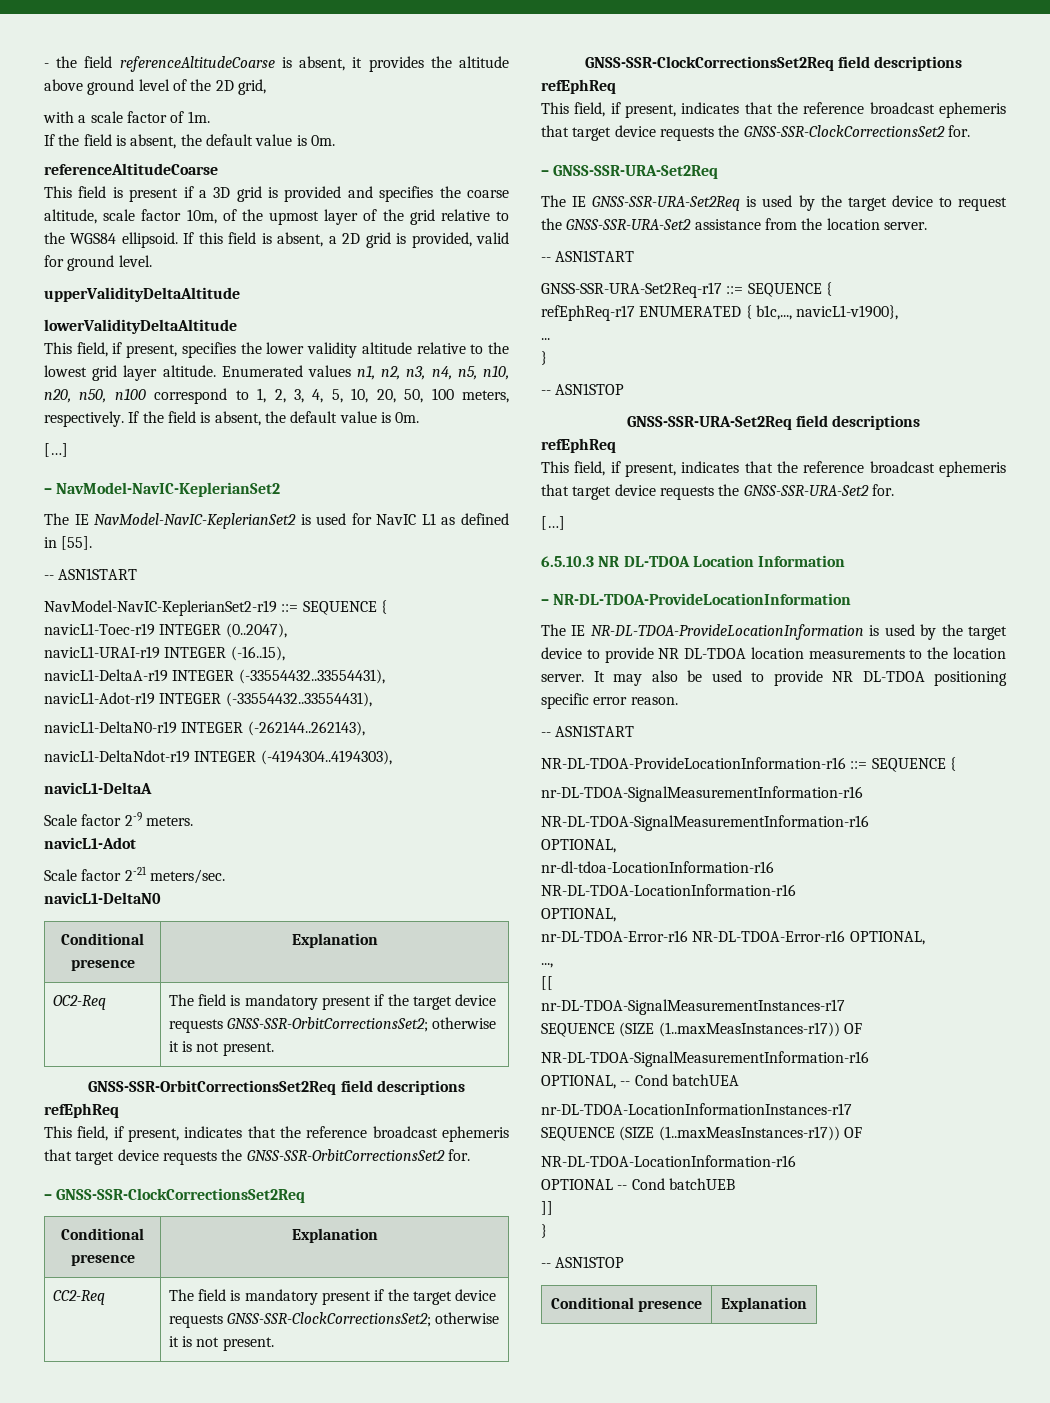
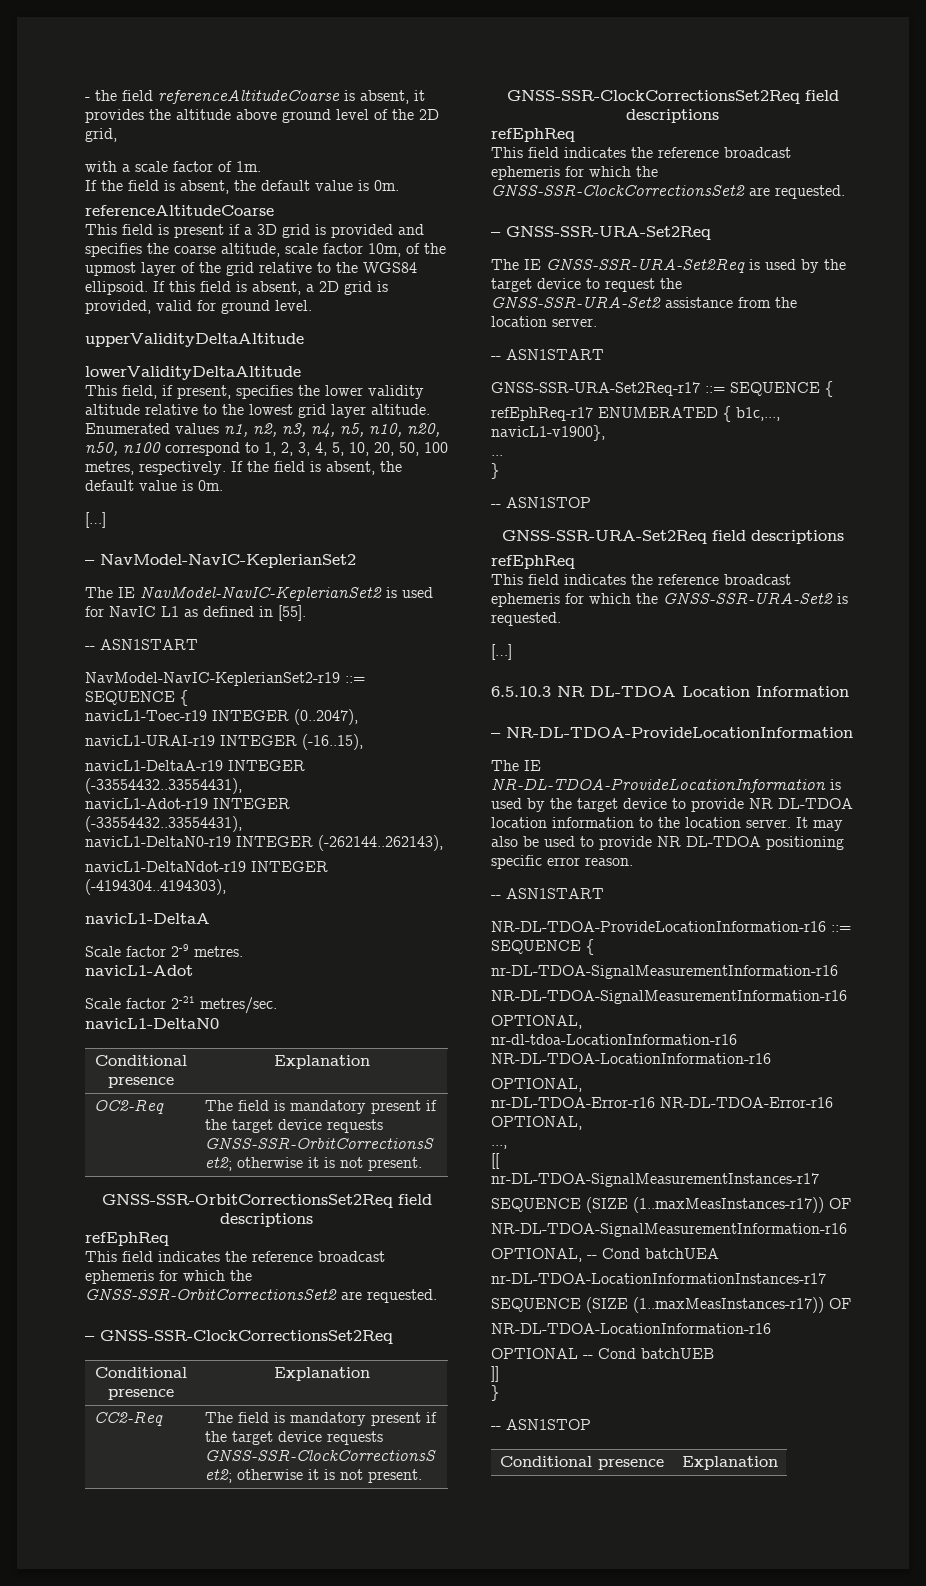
- Enumerated values n1, n2, n3, n4, n5, n10, n20, n50, n100 correspond to 1, 2, 3, 4, 5, 10, 20, 50, 100 meters, respectively.
+ Enumerated values n1, n2, n3, n4, n5, n10, n20, n50, n100 correspond to 1, 2, 3, 4, 5, 10, 20, 50, 100 metres, respectively.
- Scale factor 2-9 meters.
+ Scale factor 2-9 metres.
- Scale factor 2-21 meters/sec.
+ Scale factor 2-21 metres/sec.
- This field, if present, indicates that the reference broadcast ephemeris that target device requests the GNSS-SSR-OrbitCorrectionsSet2 for.
+ This field indicates the reference broadcast ephemeris for which the GNSS-SSR-OrbitCorrectionsSet2 are requested.
- This field, if present, indicates that the reference broadcast ephemeris that target device requests the GNSS-SSR-ClockCorrectionsSet2 for.
+ This field indicates the reference broadcast ephemeris for which the GNSS-SSR-ClockCorrectionsSet2 are requested.
- This field, if present, indicates that the reference broadcast ephemeris that target device requests the GNSS-SSR-URA-Set2 for.
+ This field indicates the reference broadcast ephemeris for which the GNSS-SSR-URA-Set2 is requested.
- The IE NR-DL-TDOA-ProvideLocationInformation is used by the target device to provide NR DL-TDOA location measurements to the location server.
+ The IE NR-DL-TDOA-ProvideLocationInformation is used by the target device to provide NR DL-TDOA location information to the location server.

